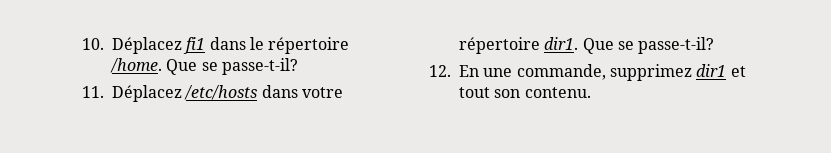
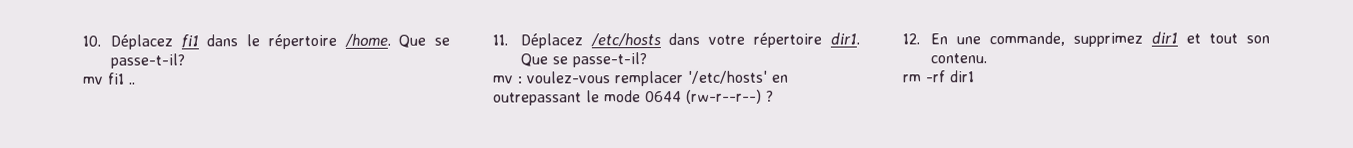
+ mv fi1 ..
+ mv : voulez-vous remplacer '/etc/hosts' en outrepassant le mode 0644 (rw-r--r--) ?
+ rm -rf dir1

